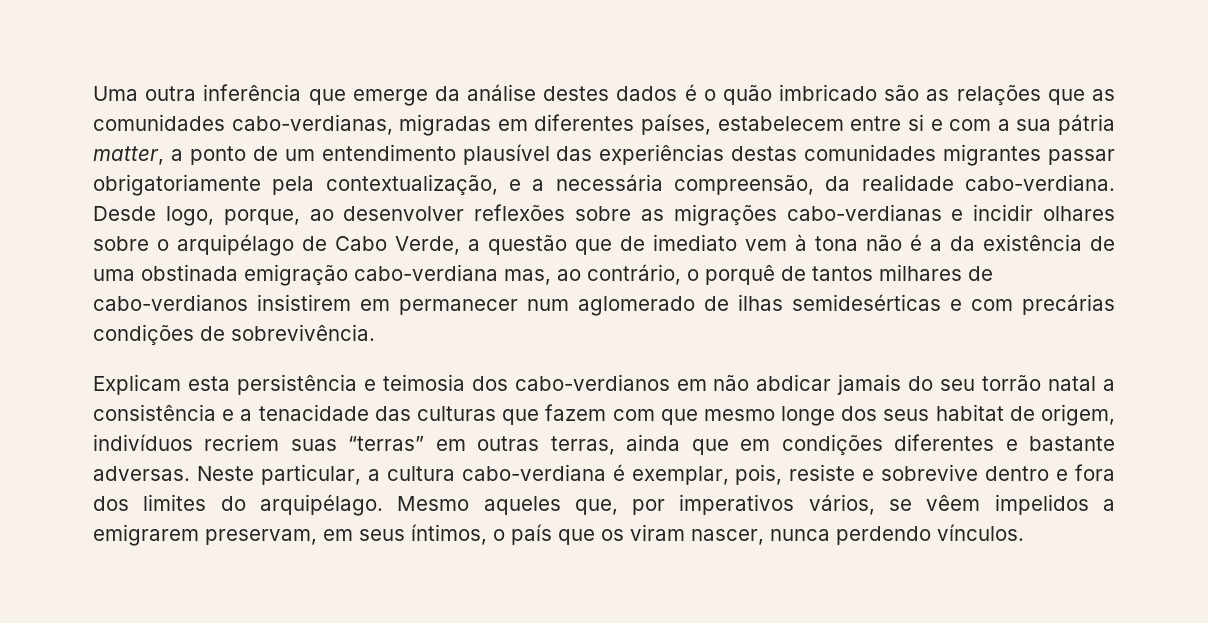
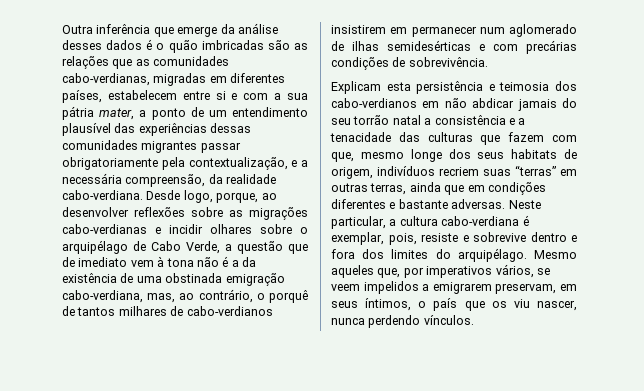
- Uma outra inferência que emerge da análise destes dados é o quão imbricado são as relações que as comunidades cabo-verdianas, migradas em diferentes países, estabelecem entre si e com a sua pátria matter, a ponto de um entendimento plausível das experiências destas comunidades migrantes passar obrigatoriamente pela contextualização, e a necessária compreensão, da realidade cabo-verdiana.
+ Outra inferência que emerge da análise desses dados é o quão imbricadas são as relações que as comunidades cabo-verdianas, migradas em diferentes países, estabelecem entre si e com a sua pátria mater, a ponto de um entendimento plausível das experiências dessas comunidades migrantes passar obrigatoriamente pela contextualização, e a necessária compreensão, da realidade cabo-verdiana.
- Desde logo, porque, ao desenvolver reflexões sobre as migrações cabo-verdianas e incidir olhares sobre o arquipélago de Cabo Verde, a questão que de imediato vem à tona não é a da existência de uma obstinada emigração cabo-verdiana mas, ao contrário, o porquê de tantos milhares de cabo-verdianos insistirem em permanecer num aglomerado de ilhas semidesérticas e com precárias condições de sobrevivência.
+ Desde logo, porque, ao desenvolver reflexões sobre as migrações cabo-verdianas e incidir olhares sobre o arquipélago de Cabo Verde, a questão que de imediato vem à tona não é a da existência de uma obstinada emigração cabo-verdiana, mas, ao contrário, o porquê de tantos milhares de cabo-verdianos insistirem em permanecer num aglomerado de ilhas semidesérticas e com precárias condições de sobrevivência.
- Explicam esta persistência e teimosia dos cabo-verdianos em não abdicar jamais do seu torrão natal a consistência e a tenacidade das culturas que fazem com que mesmo longe dos seus habitat de origem, indivíduos recriem suas “terras” em outras terras, ainda que em condições diferentes e bastante adversas.
+ Explicam esta persistência e teimosia dos cabo-verdianos em não abdicar jamais do seu torrão natal a consistência e a tenacidade das culturas que fazem com que, mesmo longe dos seus habitats de origem, indivíduos recriem suas “terras” em outras terras, ainda que em condições diferentes e bastante adversas.
- Mesmo aqueles que, por imperativos vários, se vêem impelidos a emigrarem preservam, em seus íntimos, o país que os viram nascer, nunca perdendo vínculos.
+ Mesmo aqueles que, por imperativos vários, se veem impelidos a emigrarem preservam, em seus íntimos, o país que os viu nascer, nunca perdendo vínculos.

